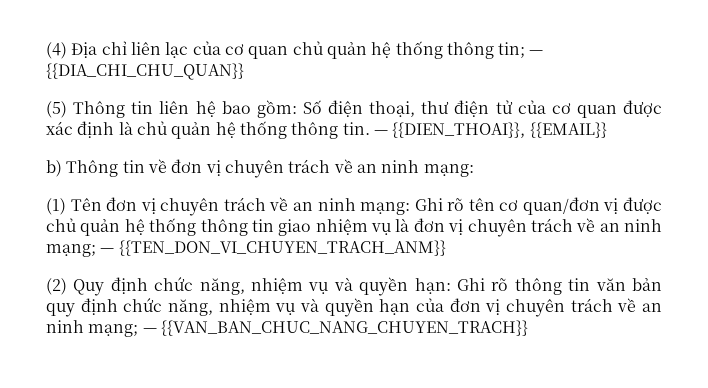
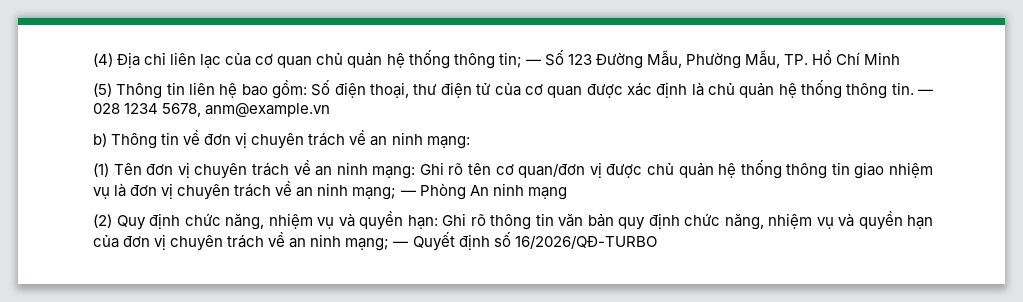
- (4) Địa chỉ liên lạc của cơ quan chủ quản hệ thống thông tin; — {{DIA_CHI_CHU_QUAN}}
+ (4) Địa chỉ liên lạc của cơ quan chủ quản hệ thống thông tin; — Số 123 Đường Mẫu, Phường Mẫu, TP. Hồ Chí Minh
- — {{DIEN_THOAI}}, {{EMAIL}}
+ — 028 1234 5678, anm@example.vn
- (1) Tên đơn vị chuyên trách về an ninh mạng: Ghi rõ tên cơ quan/đơn vị được chủ quản hệ thống thông tin giao nhiệm vụ là đơn vị chuyên trách về an ninh mạng; — {{TEN_DON_VI_CHUYEN_TRACH_ANM}}
+ (1) Tên đơn vị chuyên trách về an ninh mạng: Ghi rõ tên cơ quan/đơn vị được chủ quản hệ thống thông tin giao nhiệm vụ là đơn vị chuyên trách về an ninh mạng; — Phòng An ninh mạng
- (2) Quy định chức năng, nhiệm vụ và quyền hạn: Ghi rõ thông tin văn bản quy định chức năng, nhiệm vụ và quyền hạn của đơn vị chuyên trách về an ninh mạng; — {{VAN_BAN_CHUC_NANG_CHUYEN_TRACH}}
+ (2) Quy định chức năng, nhiệm vụ và quyền hạn: Ghi rõ thông tin văn bản quy định chức năng, nhiệm vụ và quyền hạn của đơn vị chuyên trách về an ninh mạng; — Quyết định số 16/2026/QĐ-TURBO

